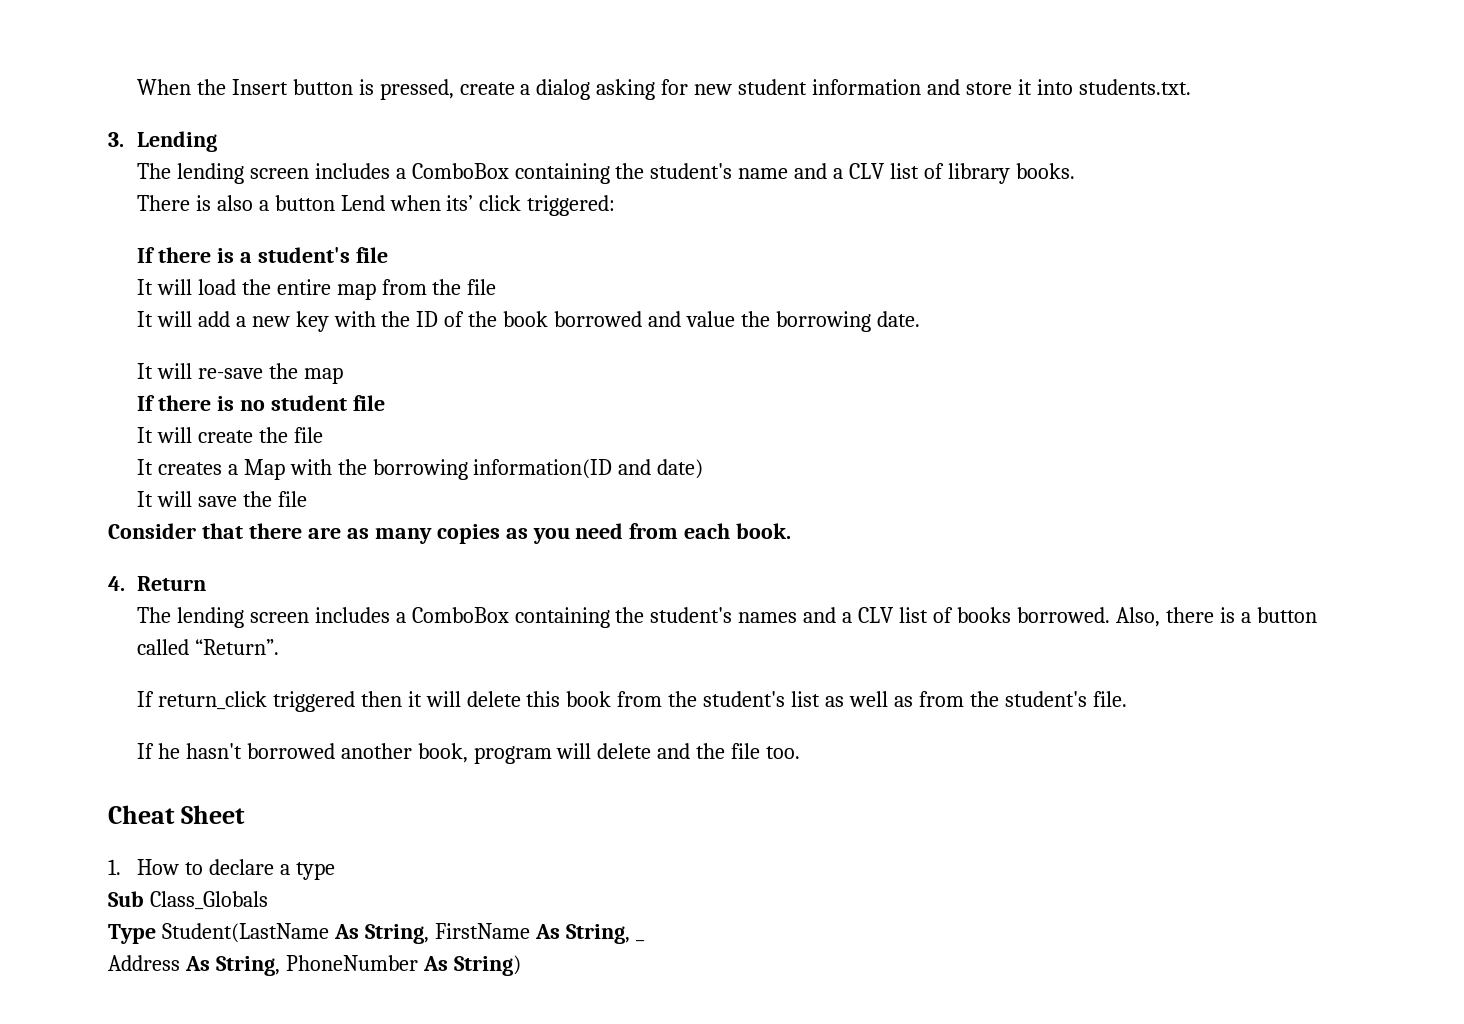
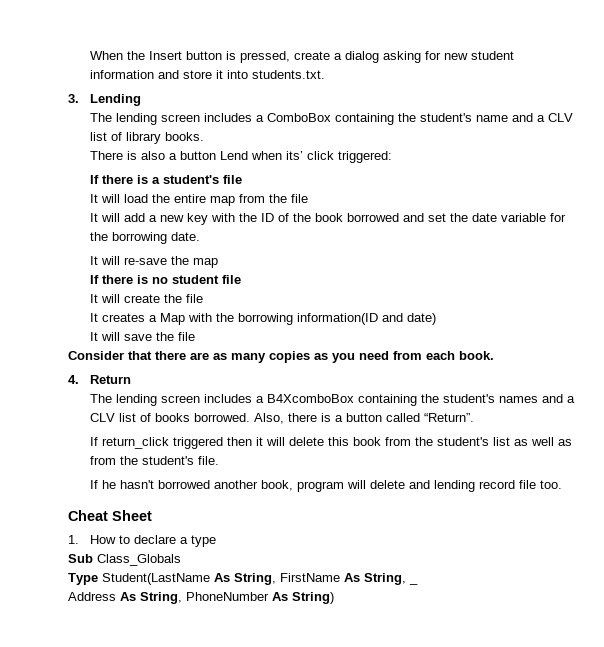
- It will add a new key with the ID of the book borrowed and value the borrowing date.
+ It will add a new key with the ID of the book borrowed and set the date variable for the borrowing date.
- The lending screen includes a ComboBox containing the student's names and a CLV list of books borrowed.
+ The lending screen includes a B4XcomboBox containing the student's names and a CLV list of books borrowed.
- If he hasn't borrowed another book, program will delete and the file too.
+ If he hasn't borrowed another book, program will delete and lending record file too.

